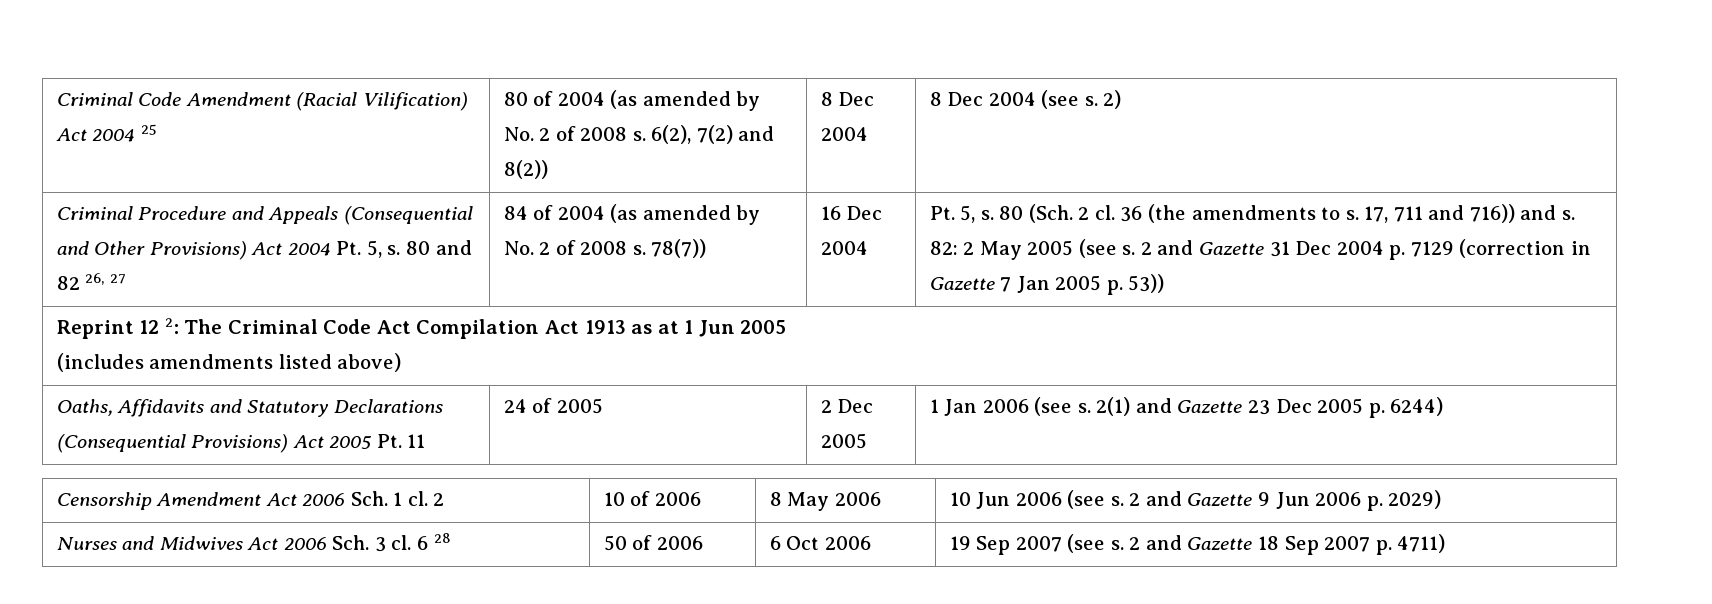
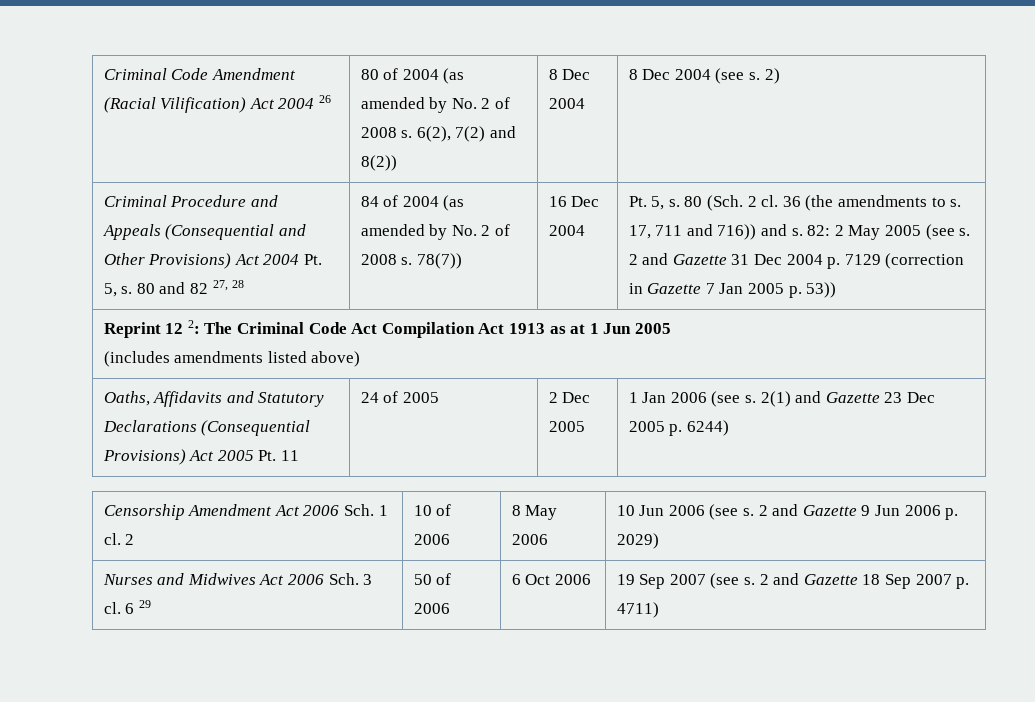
- Criminal Code Amendment (Racial Vilification) Act 2004 25 | 80 of 2004 (as amended by No. 2 of 2008 s. 6(2), 7(2) and 8(2)) | 8 Dec 2004 | 8 Dec 2004 (see s. 2)
+ Criminal Code Amendment (Racial Vilification) Act 2004 26 | 80 of 2004 (as amended by No. 2 of 2008 s. 6(2), 7(2) and 8(2)) | 8 Dec 2004 | 8 Dec 2004 (see s. 2)
- 80 and 82 26, 27
+ 80 and 82 27, 28
- Nurses and Midwives Act 2006 Sch. 3 cl. 6 28 | 50 of 2006 | 6 Oct 2006 | 19 Sep 2007 (see s. 2 and Gazette 18 Sep 2007 p. 4711)
+ Nurses and Midwives Act 2006 Sch. 3 cl. 6 29 | 50 of 2006 | 6 Oct 2006 | 19 Sep 2007 (see s. 2 and Gazette 18 Sep 2007 p. 4711)

